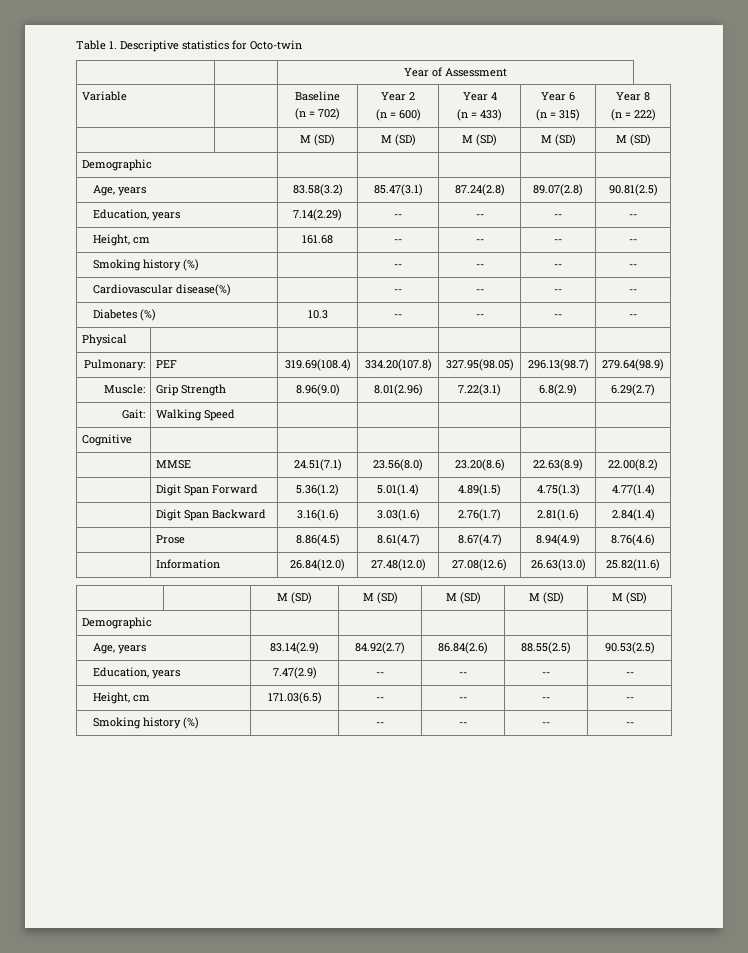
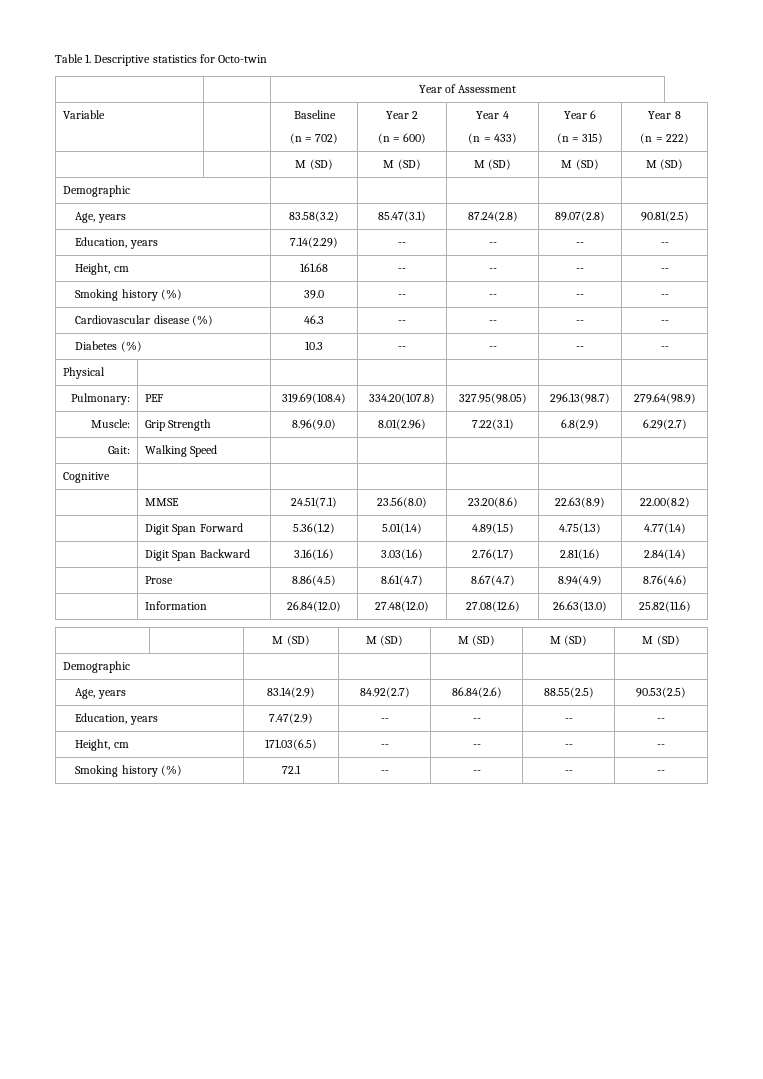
  Height, cm | 161.68 | -- | -- | -- | --
- Smoking history (%) | | -- | -- | -- | --
+ Smoking history (%) | 39.0 | -- | -- | -- | --
- Cardiovascular disease(%) | | -- | -- | -- | --
+ Cardiovascular disease (%) | 46.3 | -- | -- | -- | --
  Height, cm | 171.03(6.5) | -- | -- | -- | --
- Smoking history (%) | | -- | -- | -- | --
+ Smoking history (%) | 72.1 | -- | -- | -- | --

